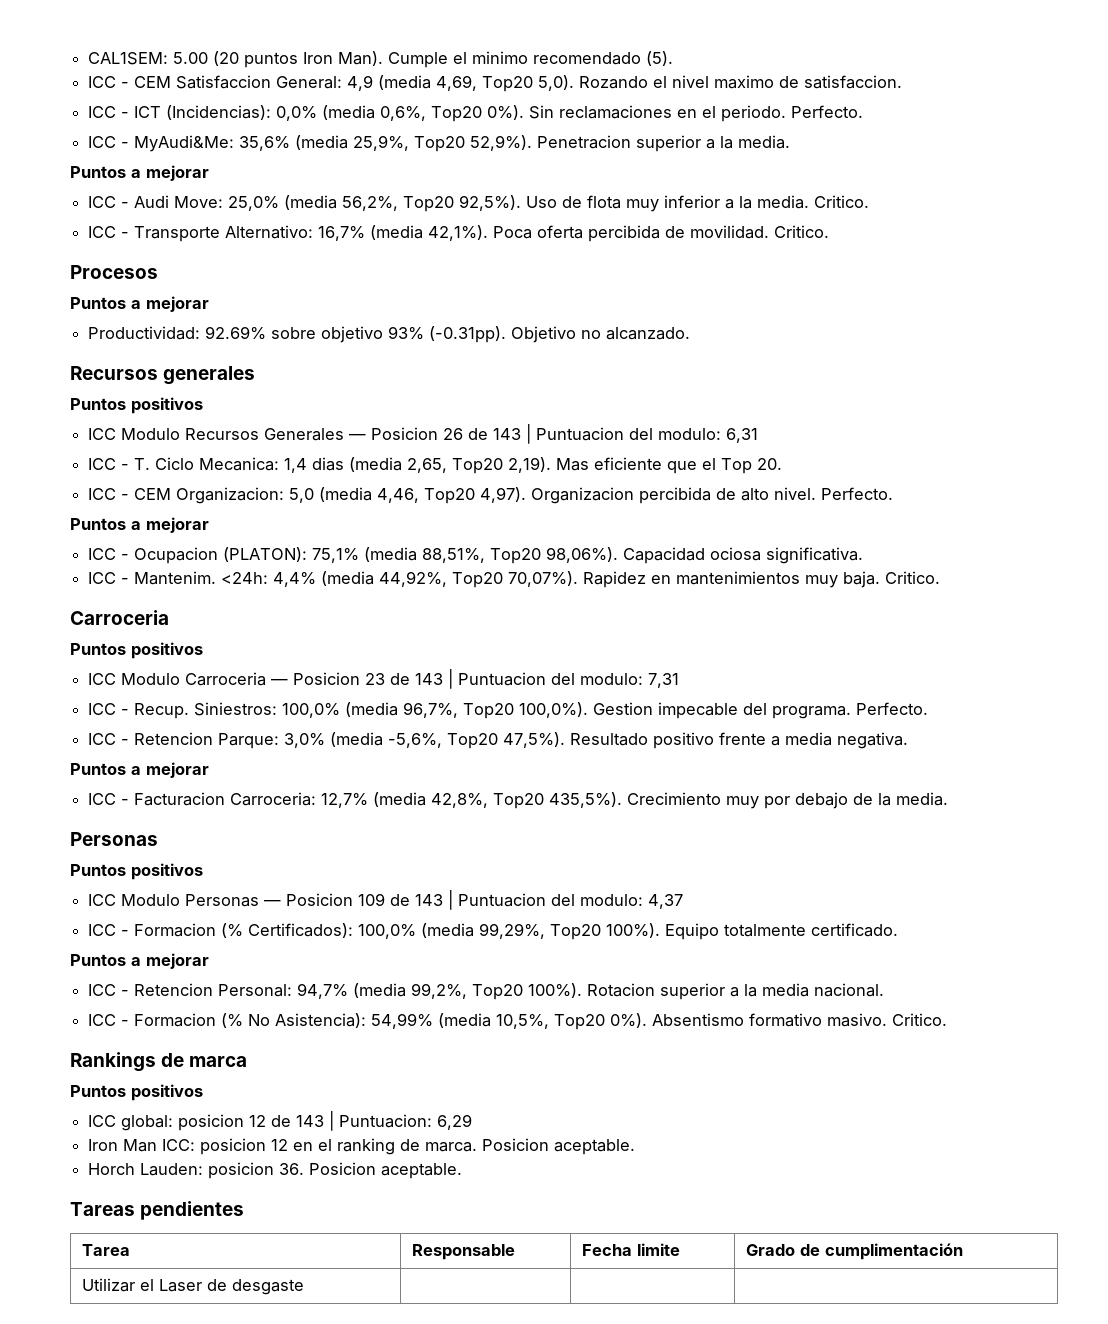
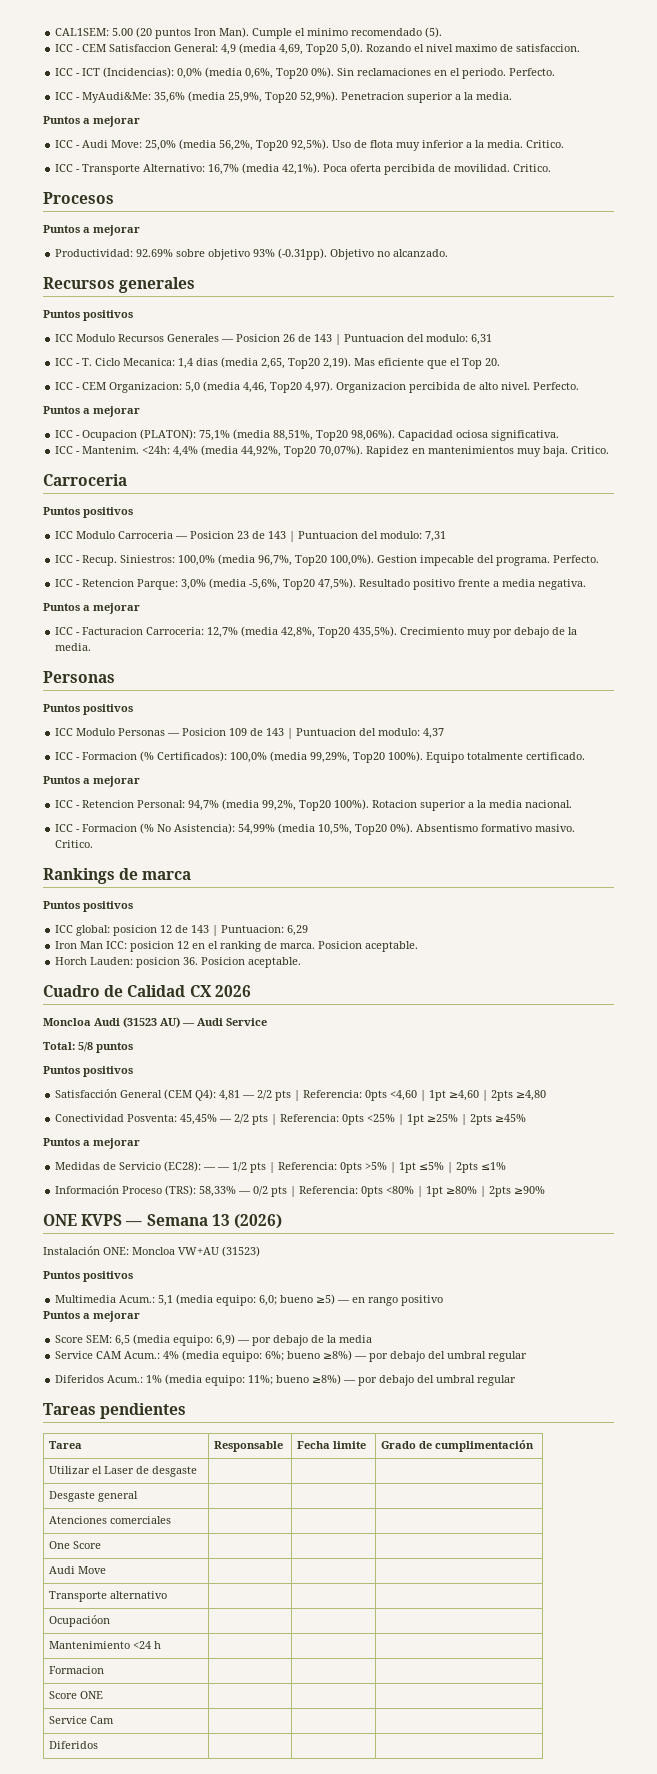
+ Cuadro de Calidad CX 2026
+ Moncloa Audi (31523 AU) — Audi Service
+ Total: 5/8 puntos
+ Puntos positivos
+ Satisfacción General (CEM Q4): 4,81 — 2/2 pts | Referencia: 0pts <4,60 | 1pt ≥4,60 | 2pts ≥4,80
+ Conectividad Posventa: 45,45% — 2/2 pts | Referencia: 0pts <25% | 1pt ≥25% | 2pts ≥45%
+ Puntos a mejorar
+ Medidas de Servicio (EC28): — — 1/2 pts | Referencia: 0pts >5% | 1pt ≤5% | 2pts ≤1%
+ Información Proceso (TRS): 58,33% — 0/2 pts | Referencia: 0pts <80% | 1pt ≥80% | 2pts ≥90%
+ ONE KVPS — Semana 13 (2026)
+ Instalación ONE: Moncloa VW+AU (31523)
+ Puntos positivos
+ Multimedia Acum.: 5,1 (media equipo: 6,0; bueno ≥5) — en rango positivo
+ Puntos a mejorar
+ Score SEM: 6,5 (media equipo: 6,9) — por debajo de la media
+ Service CAM Acum.: 4% (media equipo: 6%; bueno ≥8%) — por debajo del umbral regular
+ Diferidos Acum.: 1% (media equipo: 11%; bueno ≥8%) — por debajo del umbral regular
+ Desgaste general | | |
+ Atenciones comerciales | | |
+ One Score | | |
+ Audi Move | | |
+ Transporte alternativo | | |
+ Ocupacióon | | |
+ Mantenimiento <24 h | | |
+ Formacion | | |
+ Score ONE | | |
+ Service Cam | | |
+ Diferidos | | |

